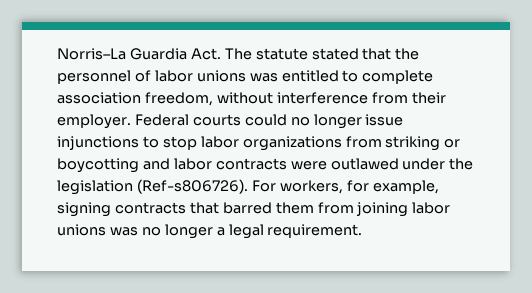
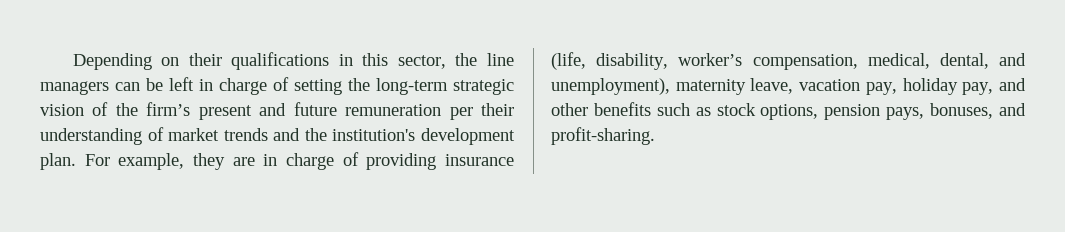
- Norris–La Guardia Act. The statute stated that the personnel of labor unions was entitled to complete association freedom, without interference from their employer. Federal courts could no longer issue injunctions to stop labor organizations from striking or boycotting and labor contracts were outlawed under the legislation (Ref-s806726). For workers, for example, signing contracts that barred them from joining labor unions was no longer a legal requirement.
+ Depending on their qualifications in this sector, the line managers can be left in charge of setting the long-term strategic vision of the firm’s present and future remuneration per their understanding of market trends and the institution's development plan. For example, they are in charge of providing insurance (life, disability, worker’s compensation, medical, dental, and unemployment), maternity leave, vacation pay, holiday pay, and other benefits such as stock options, pension pays, bonuses, and profit-sharing.

